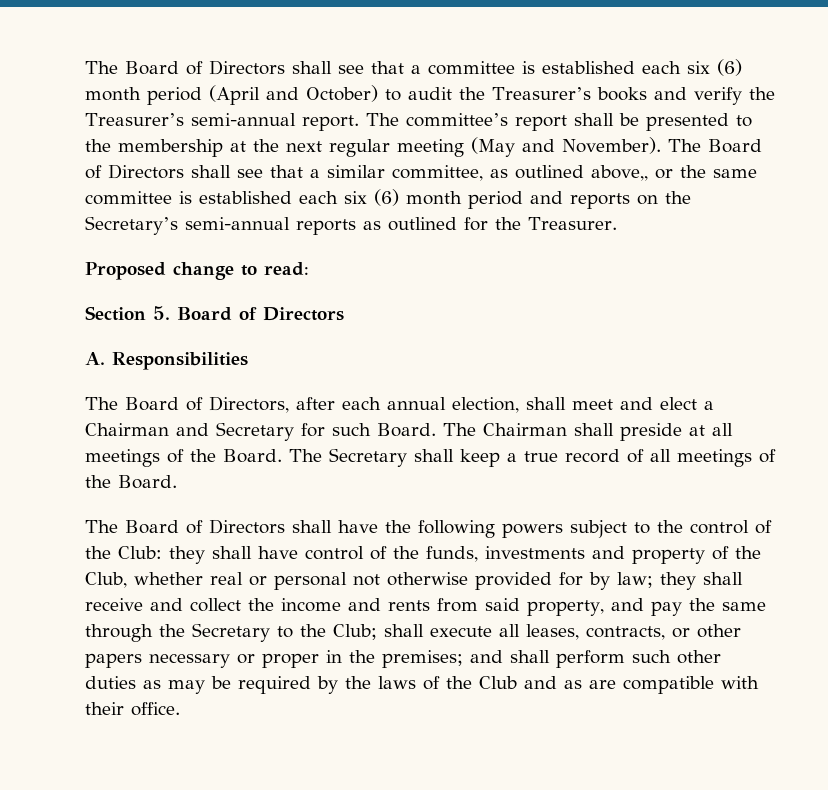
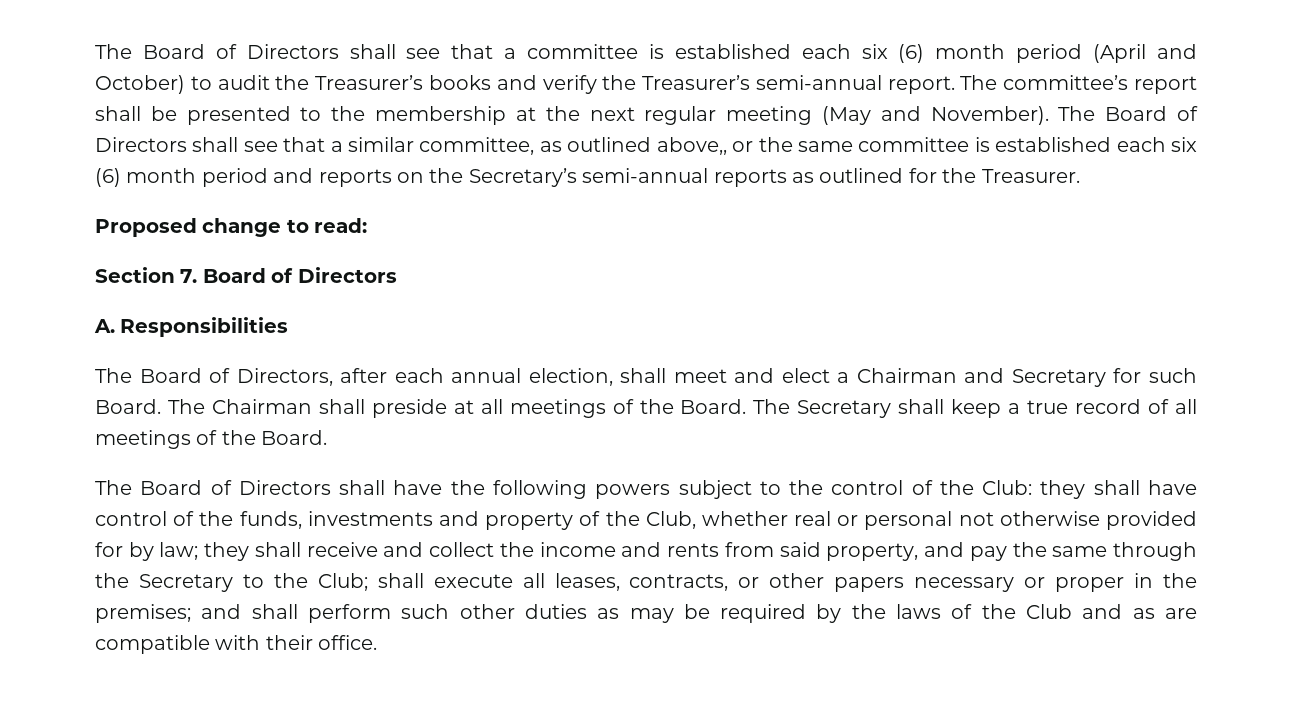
- Section 5. Board of Directors
+ Section 7. Board of Directors

